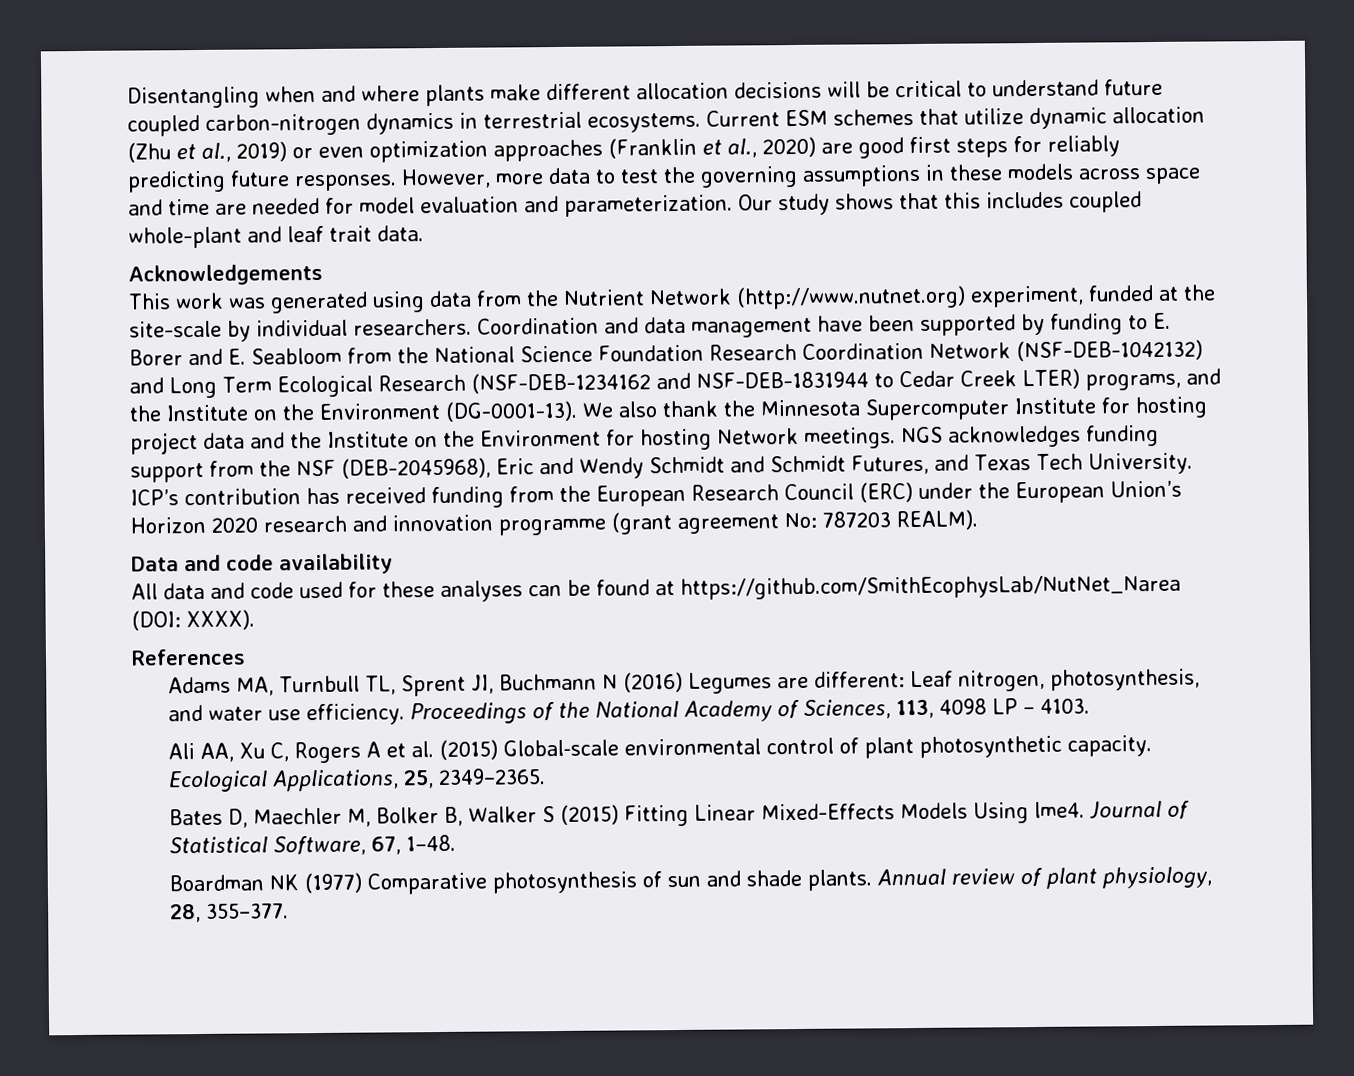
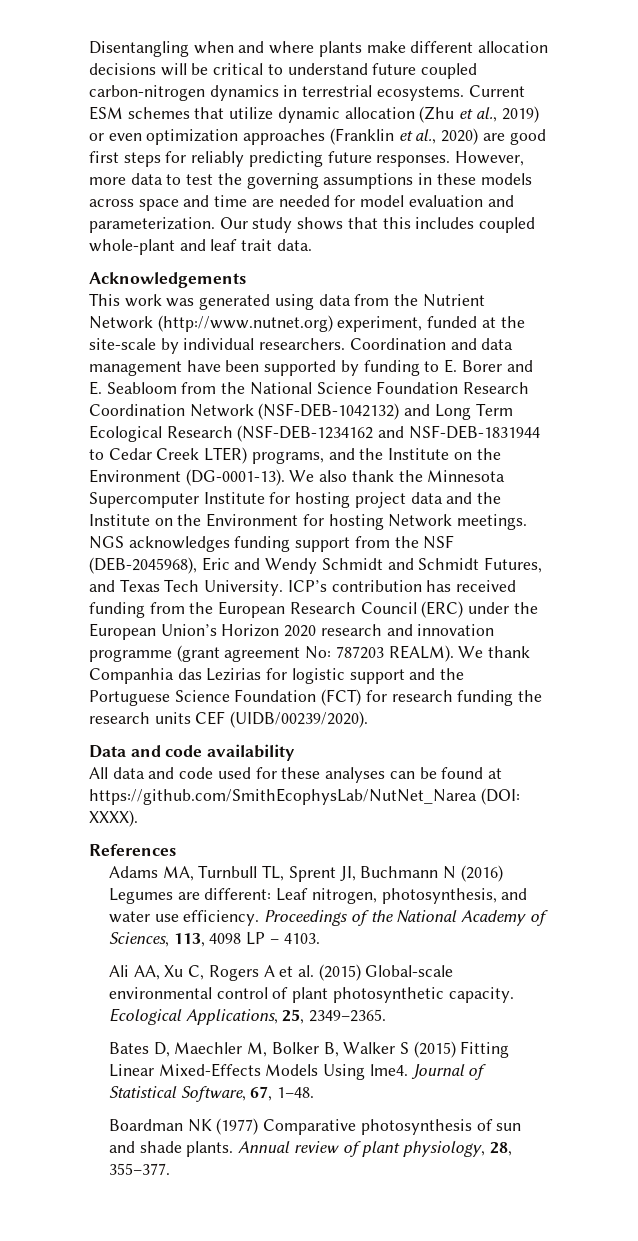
+ We thank Companhia das Lezirias for logistic support and the Portuguese Science Foundation (FCT) for research funding the research units CEF (UIDB/00239/2020).

